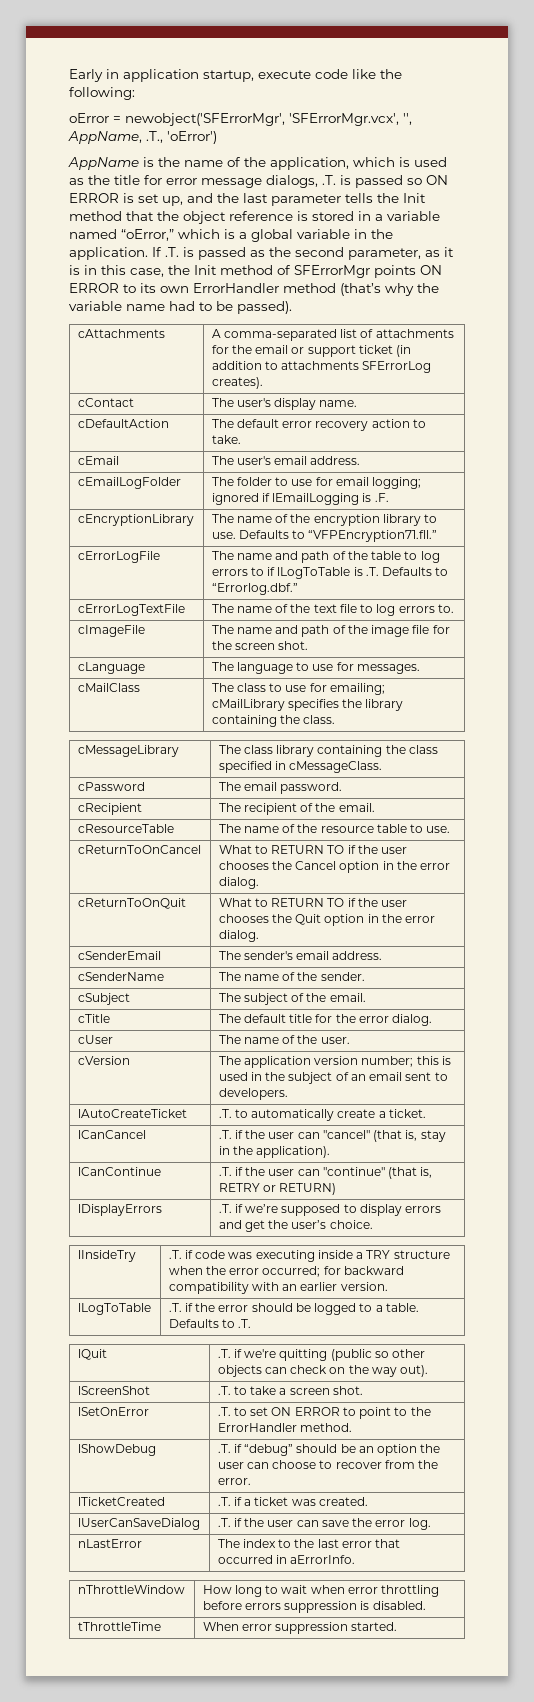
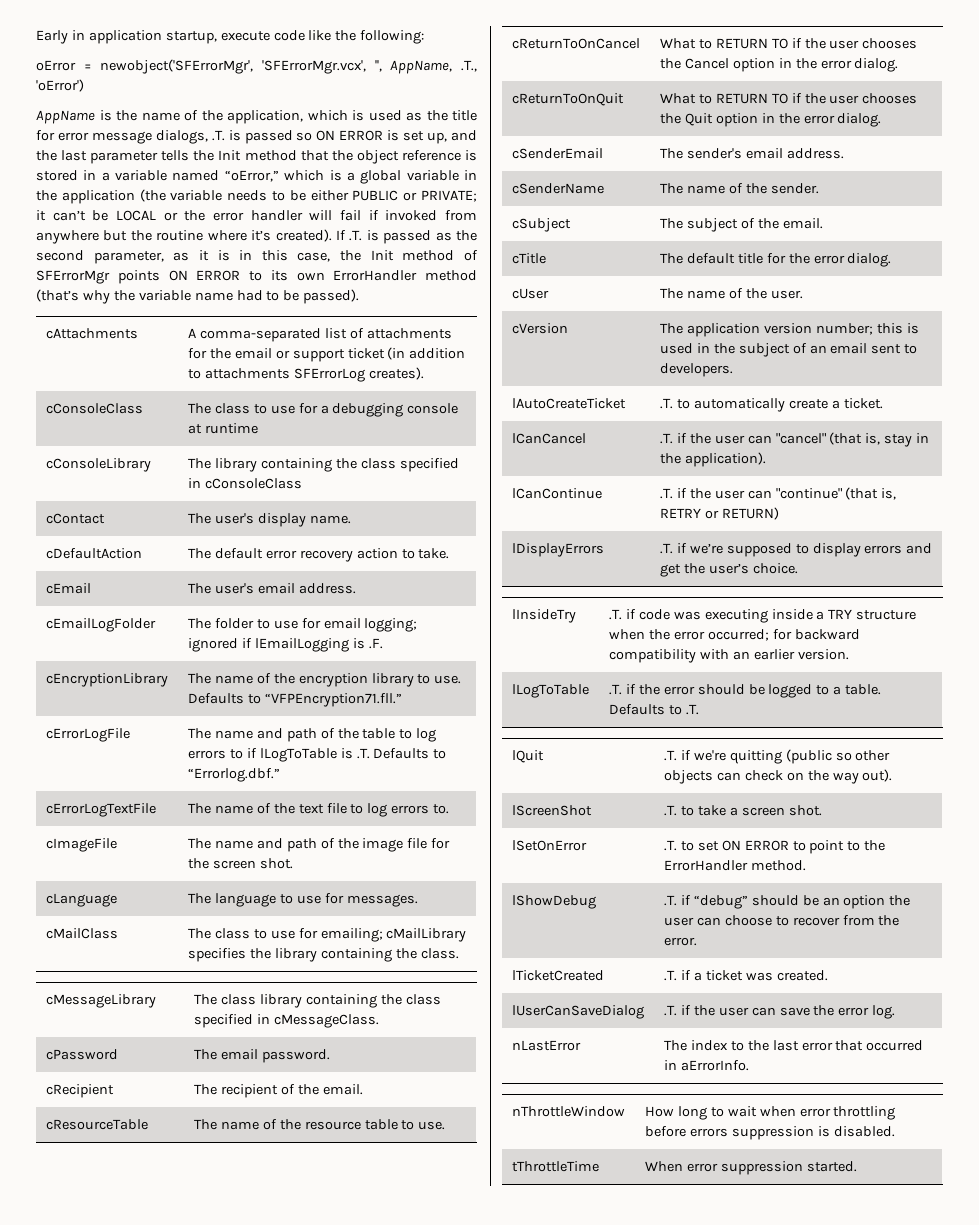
- AppName is the name of the application, which is used as the title for error message dialogs, .T. is passed so ON ERROR is set up, and the last parameter tells the Init method that the object reference is stored in a variable named “oError,” which is a global variable in the application.
+ AppName is the name of the application, which is used as the title for error message dialogs, .T. is passed so ON ERROR is set up, and the last parameter tells the Init method that the object reference is stored in a variable named “oError,” which is a global variable in the application (the variable needs to be either PUBLIC or PRIVATE; it can’t be LOCAL or the error handler will fail if invoked from anywhere but the routine where it’s created).
+ cConsoleClass | The class to use for a debugging console at runtime
+ cConsoleLibrary | The library containing the class specified in cConsoleClass

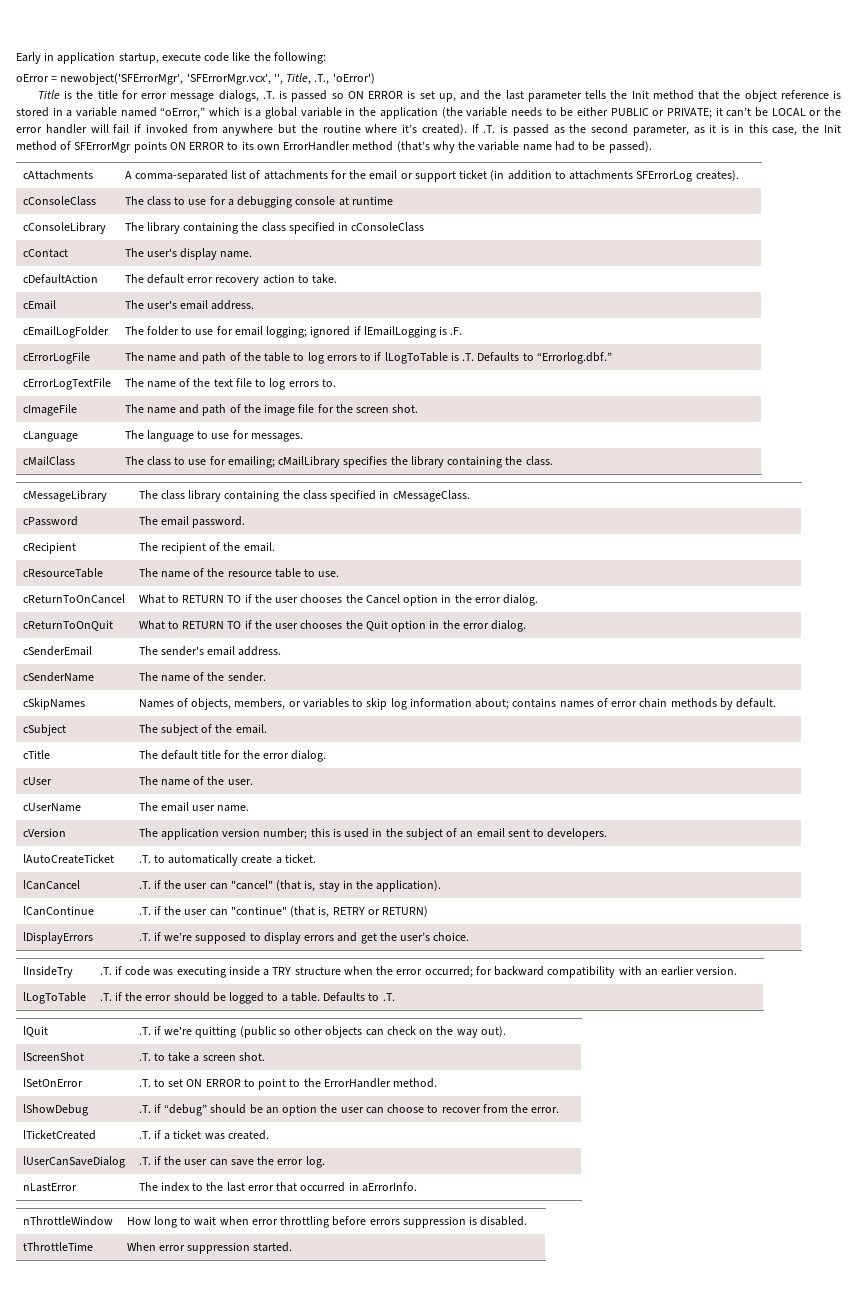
- oError = newobject('SFErrorMgr', 'SFErrorMgr.vcx', '', AppName, .T., 'oError')
+ oError = newobject('SFErrorMgr', 'SFErrorMgr.vcx', '', Title, .T., 'oError')
- AppName is the name of the application, which is used as the title for error message dialogs, .T. is passed so ON ERROR is set up, and the last parameter tells the Init method that the object reference is stored in a variable named “oError,” which is a global variable in the application (the variable needs to be either PUBLIC or PRIVATE;
+ Title is the title for error message dialogs, .T. is passed so ON ERROR is set up, and the last parameter tells the Init method that the object reference is stored in a variable named “oError,” which is a global variable in the application (the variable needs to be either PUBLIC or PRIVATE;
- cEncryptionLibrary | The name of the encryption library to use. Defaults to “VFPEncryption71.fll.”
+ cSkipNames | Names of objects, members, or variables to skip log information about; contains names of error chain methods by default.
+ cUserName | The email user name.

